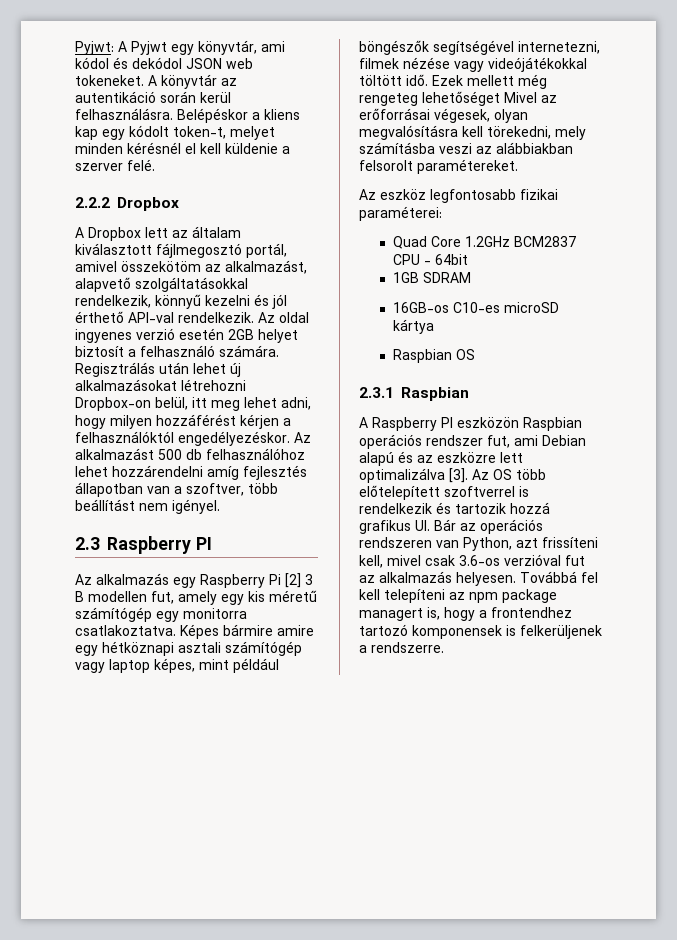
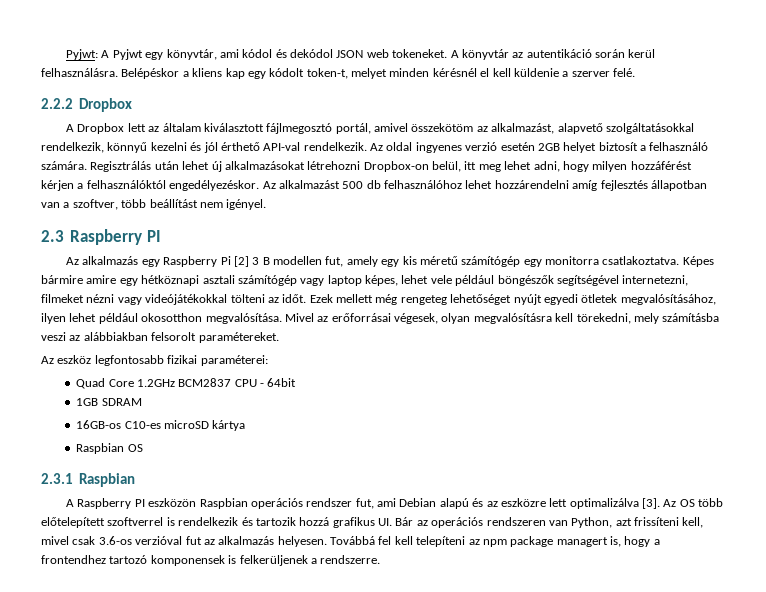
- Képes bármire amire egy hétköznapi asztali számítógép vagy laptop képes, mint például böngészők segítségével internetezni, filmek nézése vagy videójátékokkal töltött idő.
+ Képes bármire amire egy hétköznapi asztali számítógép vagy laptop képes, lehet vele például böngészők segítségével internetezni, filmeket nézni vagy videójátékokkal tölteni az időt.
- Ezek mellett még rengeteg lehetőséget Mivel az erőforrásai végesek, olyan megvalósításra kell törekedni, mely számításba veszi az alábbiakban felsorolt paramétereket.
+ Ezek mellett még rengeteg lehetőséget nyújt egyedi ötletek megvalósításához, ilyen lehet például okosotthon megvalósítása. Mivel az erőforrásai végesek, olyan megvalósításra kell törekedni, mely számításba veszi az alábbiakban felsorolt paramétereket.

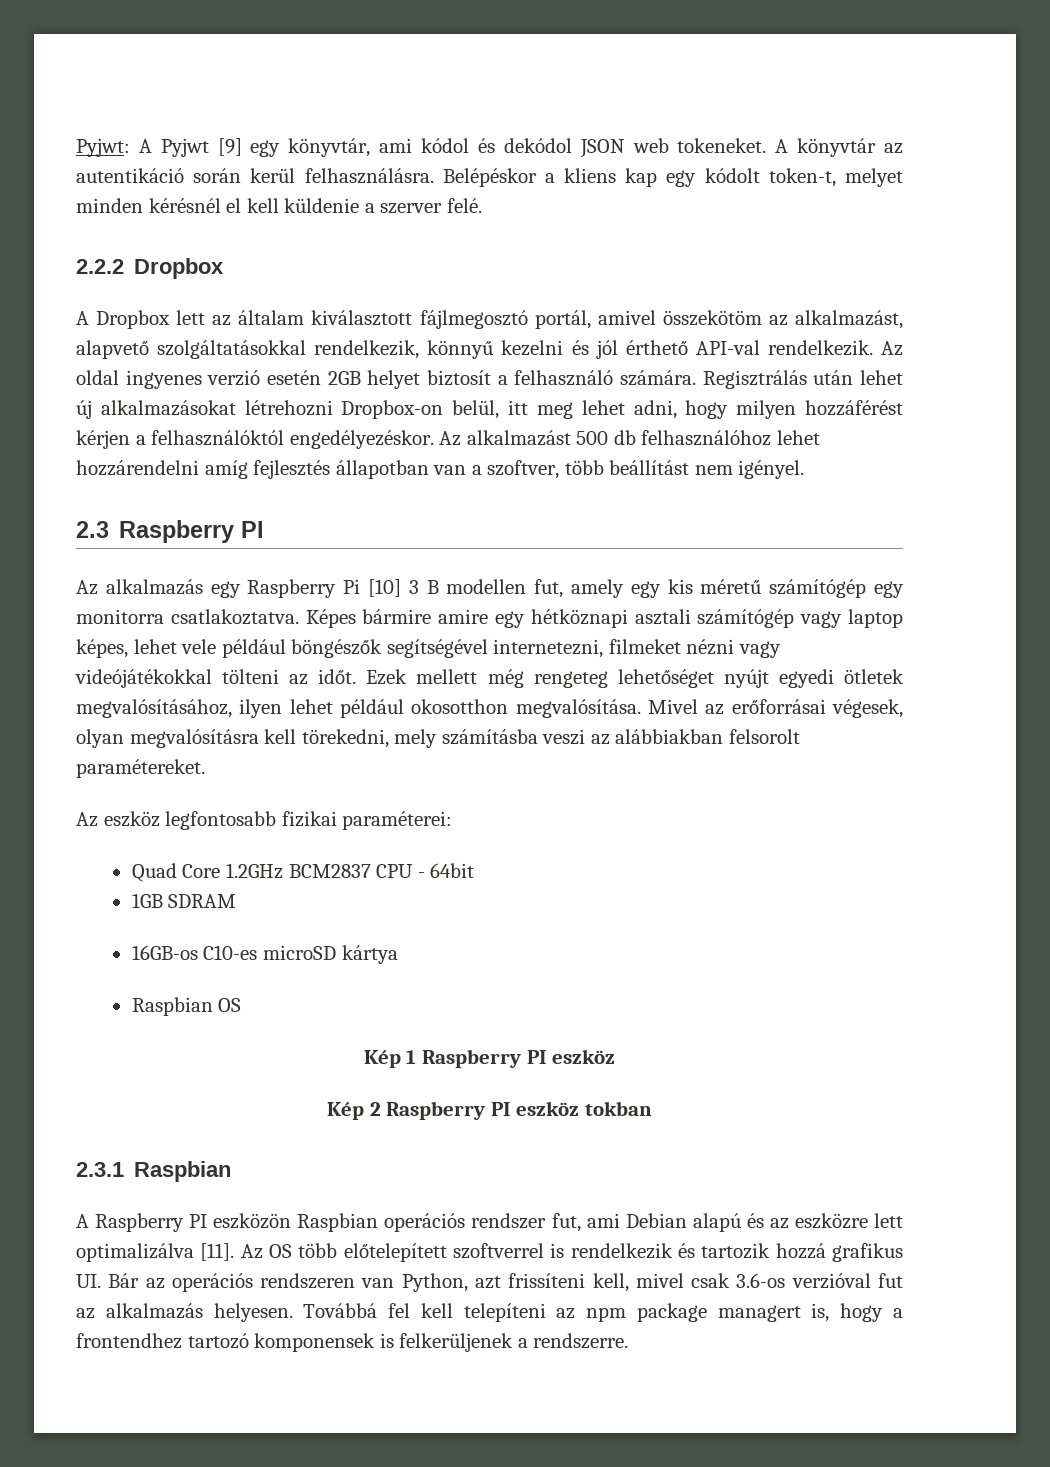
- Pyjwt: A Pyjwt egy könyvtár, ami kódol és dekódol JSON web tokeneket.
+ Pyjwt: A Pyjwt [9] egy könyvtár, ami kódol és dekódol JSON web tokeneket.
- Az alkalmazás egy Raspberry Pi [2] 3 B modellen fut, amely egy kis méretű számítógép egy monitorra csatlakoztatva.
+ Az alkalmazás egy Raspberry Pi [10] 3 B modellen fut, amely egy kis méretű számítógép egy monitorra csatlakoztatva.
+ Kép 1 Raspberry PI eszköz
+ Kép 2 Raspberry PI eszköz tokban
- A Raspberry PI eszközön Raspbian operációs rendszer fut, ami Debian alapú és az eszközre lett optimalizálva [3].
+ A Raspberry PI eszközön Raspbian operációs rendszer fut, ami Debian alapú és az eszközre lett optimalizálva [11].

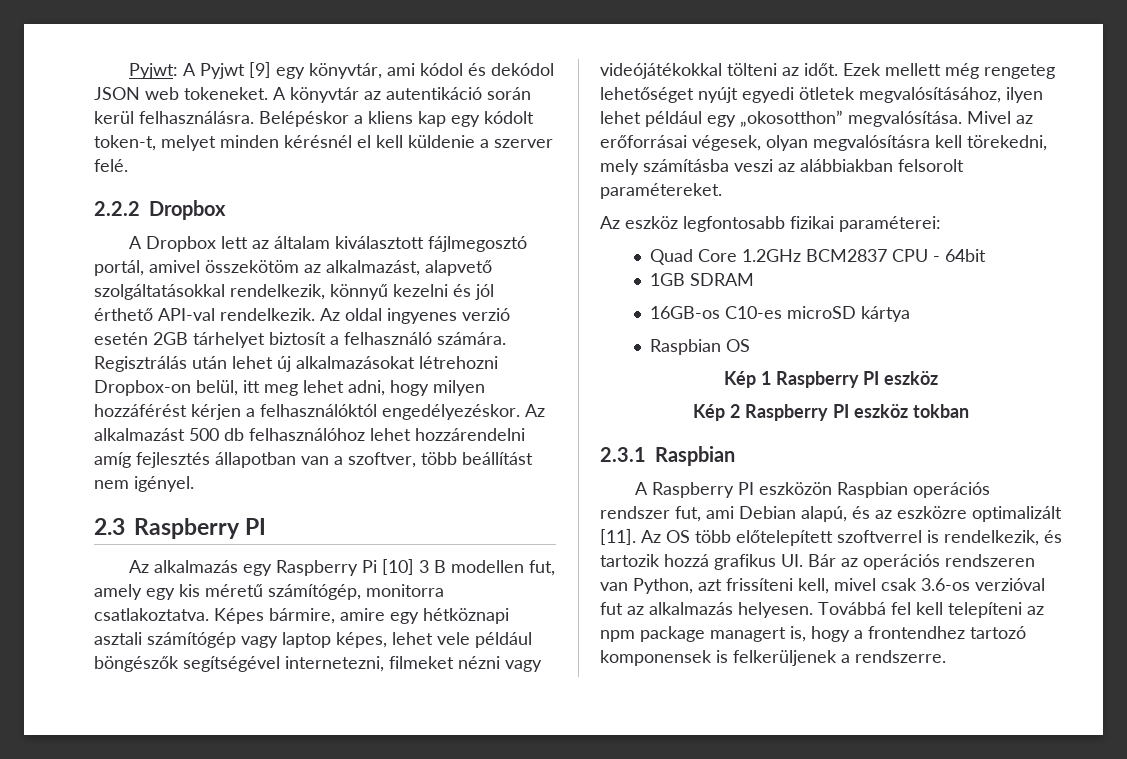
- Az oldal ingyenes verzió esetén 2GB helyet biztosít a felhasználó számára.
+ Az oldal ingyenes verzió esetén 2GB tárhelyet biztosít a felhasználó számára.
- Az alkalmazás egy Raspberry Pi [10] 3 B modellen fut, amely egy kis méretű számítógép egy monitorra csatlakoztatva.
+ Az alkalmazás egy Raspberry Pi [10] 3 B modellen fut, amely egy kis méretű számítógép, monitorra csatlakoztatva.
- Képes bármire amire egy hétköznapi asztali számítógép vagy laptop képes, lehet vele például böngészők segítségével internetezni, filmeket nézni vagy videójátékokkal tölteni az időt.
+ Képes bármire, amire egy hétköznapi asztali számítógép vagy laptop képes, lehet vele például böngészők segítségével internetezni, filmeket nézni vagy videójátékokkal tölteni az időt.
- Ezek mellett még rengeteg lehetőséget nyújt egyedi ötletek megvalósításához, ilyen lehet például okosotthon megvalósítása.
+ Ezek mellett még rengeteg lehetőséget nyújt egyedi ötletek megvalósításához, ilyen lehet például egy „okosotthon” megvalósítása.
- A Raspberry PI eszközön Raspbian operációs rendszer fut, ami Debian alapú és az eszközre lett optimalizálva [11].
+ A Raspberry PI eszközön Raspbian operációs rendszer fut, ami Debian alapú, és az eszközre optimalizált [11].
- Az OS több előtelepített szoftverrel is rendelkezik és tartozik hozzá grafikus UI. Bár az operációs rendszeren van Python, azt frissíteni kell, mivel csak 3.6-os verzióval fut az alkalmazás helyesen.
+ Az OS több előtelepített szoftverrel is rendelkezik, és tartozik hozzá grafikus UI. Bár az operációs rendszeren van Python, azt frissíteni kell, mivel csak 3.6-os verzióval fut az alkalmazás helyesen.

